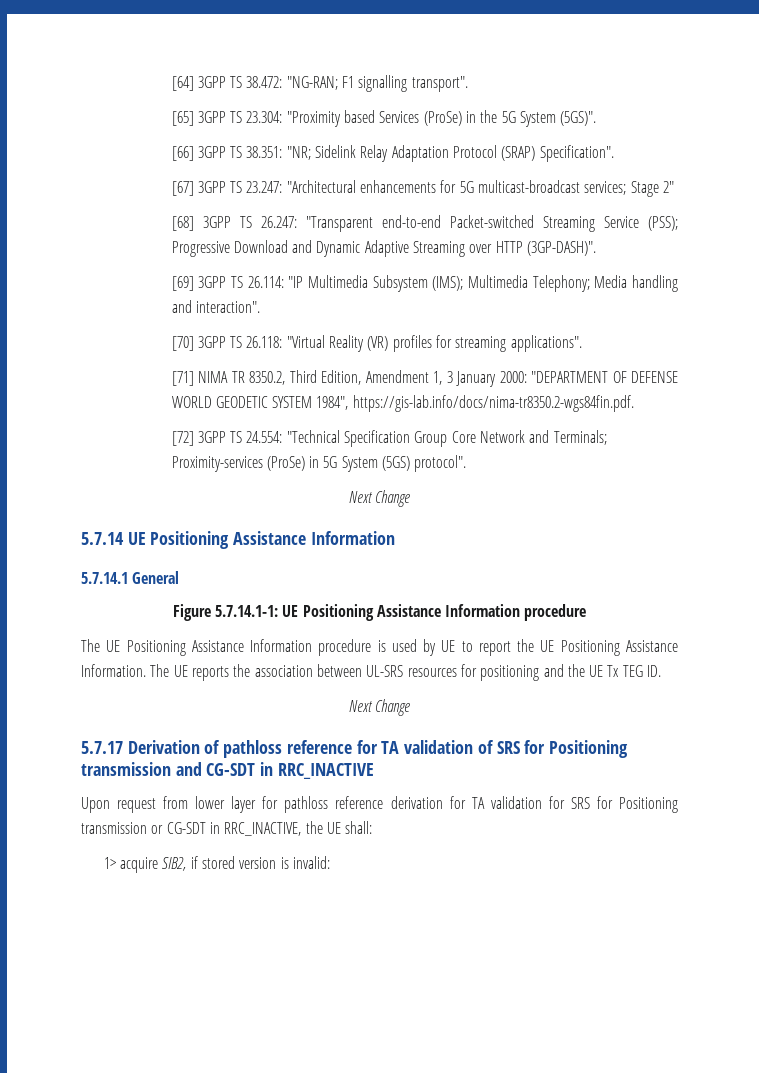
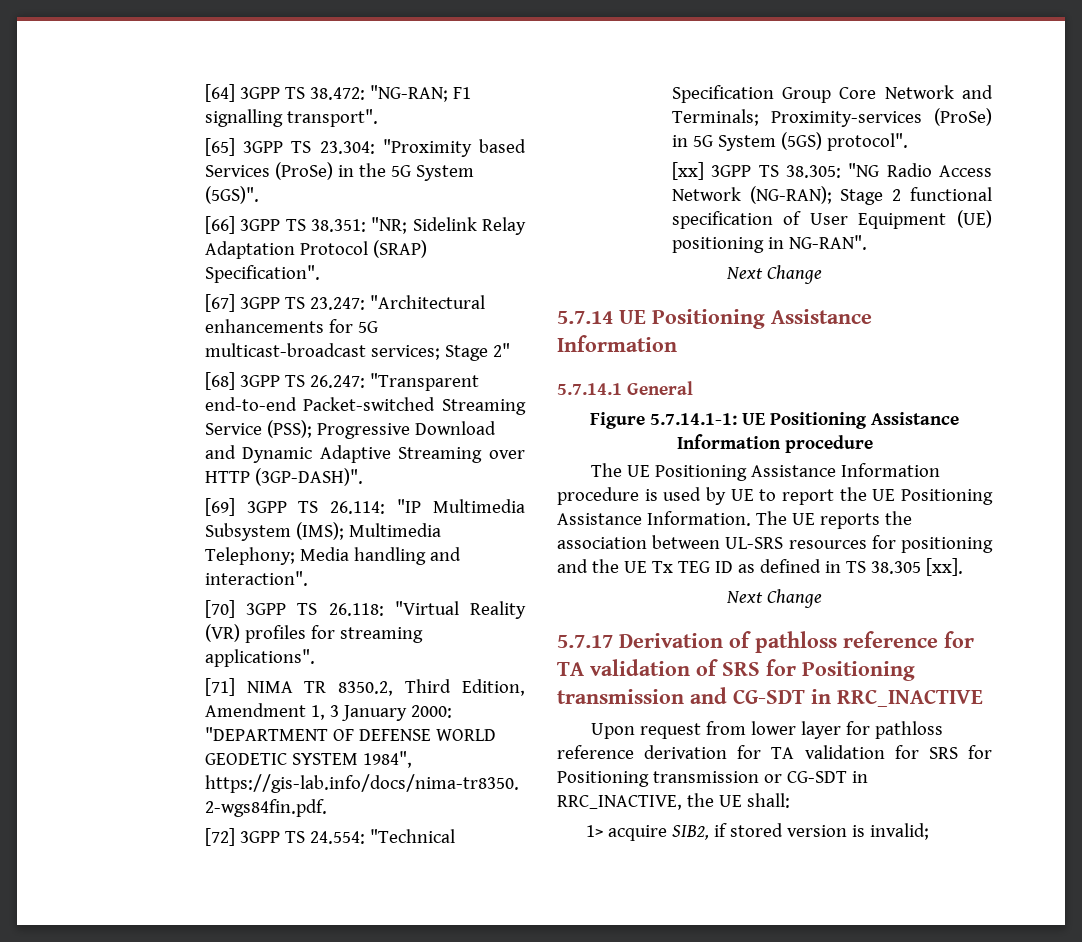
+ [xx] 3GPP TS 38.305: "NG Radio Access Network (NG-RAN); Stage 2 functional specification of User Equipment (UE) positioning in NG-RAN".
- The UE reports the association between UL-SRS resources for positioning and the UE Tx TEG ID.
+ The UE reports the association between UL-SRS resources for positioning and the UE Tx TEG ID as defined in TS 38.305 [xx].
- 1> acquire SIB2, if stored version is invalid:
+ 1> acquire SIB2, if stored version is invalid;

